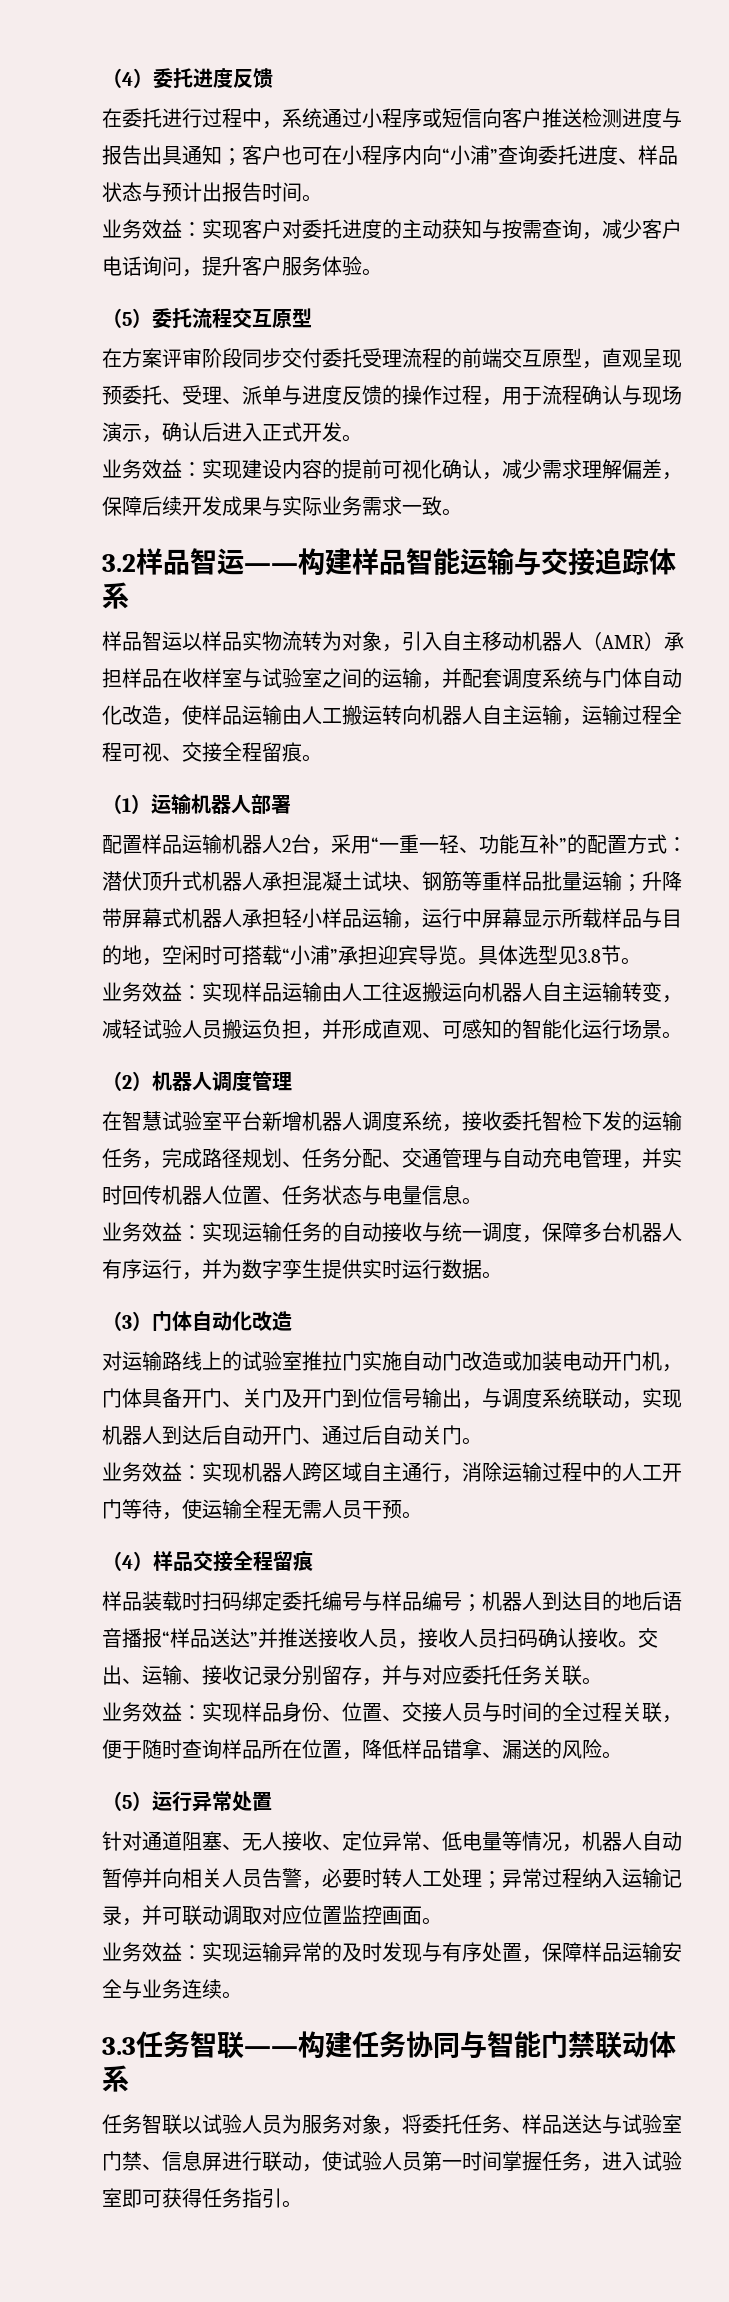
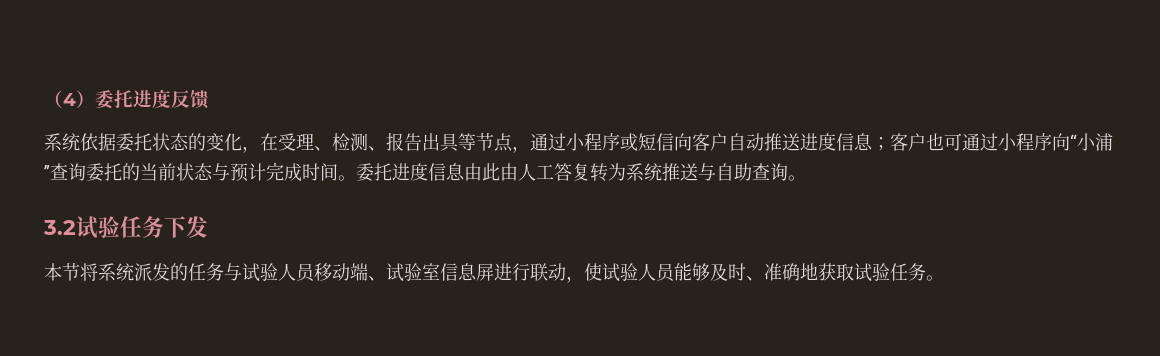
- 在委托进行过程中，系统通过小程序或短信向客户推送检测进度与报告出具通知；客户也可在小程序内向“小浦”查询委托进度、样品状态与预计出报告时间。
- 业务效益：实现客户对委托进度的主动获知与按需查询，减少客户电话询问，提升客户服务体验。
- （5）委托流程交互原型
- 在方案评审阶段同步交付委托受理流程的前端交互原型，直观呈现预委托、受理、派单与进度反馈的操作过程，用于流程确认与现场演示，确认后进入正式开发。
- 业务效益：实现建设内容的提前可视化确认，减少需求理解偏差，保障后续开发成果与实际业务需求一致。
- 3.2样品智运——构建样品智能运输与交接追踪体系
- 样品智运以样品实物流转为对象，引入自主移动机器人（AMR）承担样品在收样室与试验室之间的运输，并配套调度系统与门体自动化改造，使样品运输由人工搬运转向机器人自主运输，运输过程全程可视、交接全程留痕。
- （1）运输机器人部署
- 配置样品运输机器人2台，采用“一重一轻、功能互补”的配置方式：潜伏顶升式机器人承担混凝土试块、钢筋等重样品批量运输；升降带屏幕式机器人承担轻小样品运输，运行中屏幕显示所载样品与目的地，空闲时可搭载“小浦”承担迎宾导览。具体选型见3.8节。
- 业务效益：实现样品运输由人工往返搬运向机器人自主运输转变，减轻试验人员搬运负担，并形成直观、可感知的智能化运行场景。
- （2）机器人调度管理
- 在智慧试验室平台新增机器人调度系统，接收委托智检下发的运输任务，完成路径规划、任务分配、交通管理与自动充电管理，并实时回传机器人位置、任务状态与电量信息。
- 业务效益：实现运输任务的自动接收与统一调度，保障多台机器人有序运行，并为数字孪生提供实时运行数据。
- （3）门体自动化改造
- 对运输路线上的试验室推拉门实施自动门改造或加装电动开门机，门体具备开门、关门及开门到位信号输出，与调度系统联动，实现机器人到达后自动开门、通过后自动关门。
- 业务效益：实现机器人跨区域自主通行，消除运输过程中的人工开门等待，使运输全程无需人员干预。
- （4）样品交接全程留痕
- 样品装载时扫码绑定委托编号与样品编号；机器人到达目的地后语音播报“样品送达”并推送接收人员，接收人员扫码确认接收。交出、运输、接收记录分别留存，并与对应委托任务关联。
- 业务效益：实现样品身份、位置、交接人员与时间的全过程关联，便于随时查询样品所在位置，降低样品错拿、漏送的风险。
- （5）运行异常处置
- 针对通道阻塞、无人接收、定位异常、低电量等情况，机器人自动暂停并向相关人员告警，必要时转人工处理；异常过程纳入运输记录，并可联动调取对应位置监控画面。
- 业务效益：实现运输异常的及时发现与有序处置，保障样品运输安全与业务连续。
- 3.3任务智联——构建任务协同与智能门禁联动体系
- 任务智联以试验人员为服务对象，将委托任务、样品送达与试验室门禁、信息屏进行联动，使试验人员第一时间掌握任务，进入试验室即可获得任务指引。
+ 系统依据委托状态的变化，在受理、检测、报告出具等节点，通过小程序或短信向客户自动推送进度信息；客户也可通过小程序向“小浦”查询委托的当前状态与预计完成时间。委托进度信息由此由人工答复转为系统推送与自助查询。
+ 3.2试验任务下发
+ 本节将系统派发的任务与试验人员移动端、试验室信息屏进行联动，使试验人员能够及时、准确地获取试验任务。

